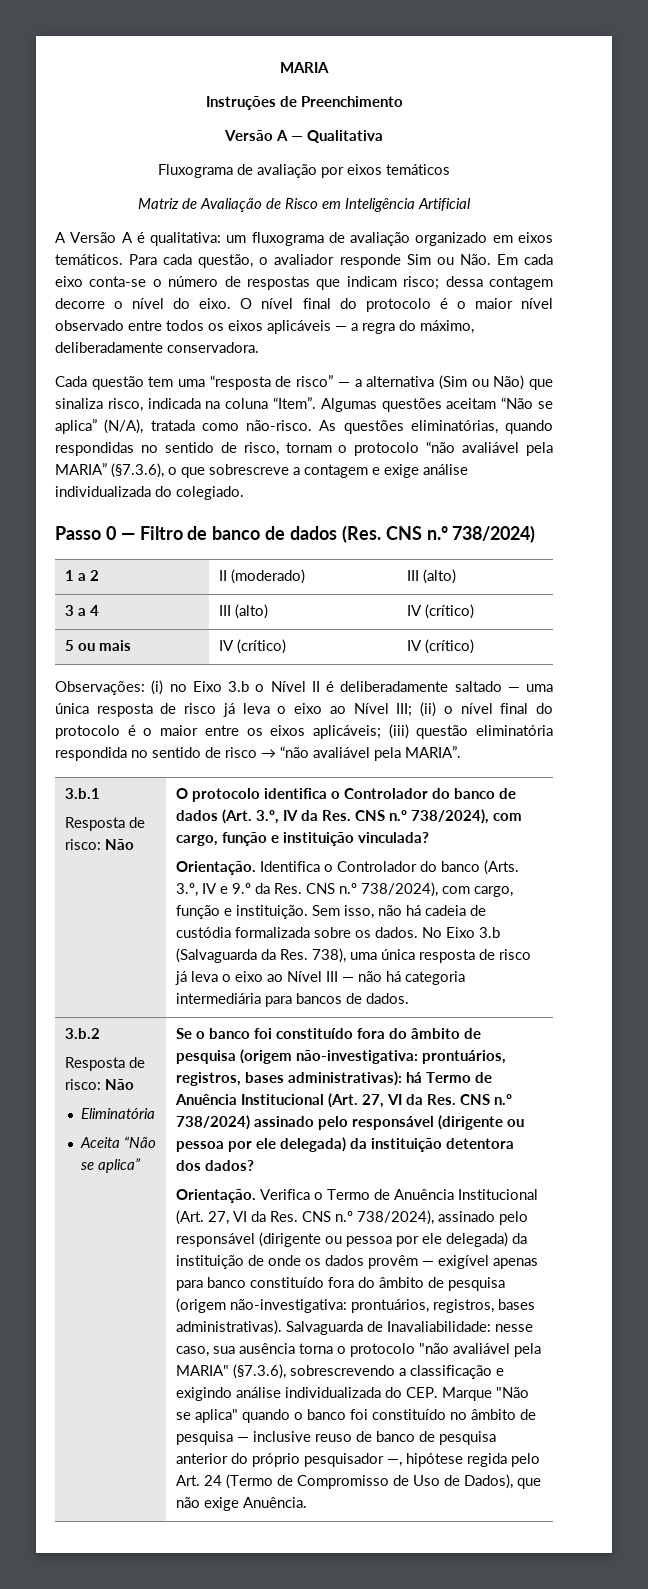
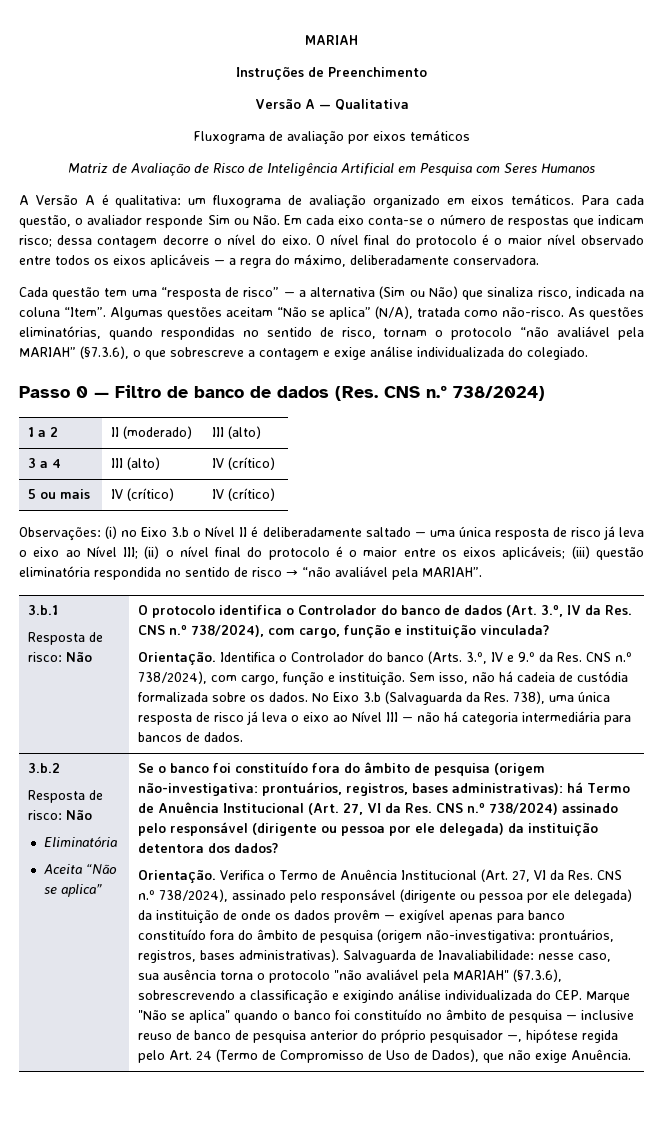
- MARIA
+ MARIAH
- Matriz de Avaliação de Risco em Inteligência Artificial
+ Matriz de Avaliação de Risco de Inteligência Artificial em Pesquisa com Seres Humanos
- As questões eliminatórias, quando respondidas no sentido de risco, tornam o protocolo “não avaliável pela MARIA” (§7.3.6), o que sobrescreve a contagem e exige análise individualizada do colegiado.
+ As questões eliminatórias, quando respondidas no sentido de risco, tornam o protocolo “não avaliável pela MARIAH” (§7.3.6), o que sobrescreve a contagem e exige análise individualizada do colegiado.
- Observações: (i) no Eixo 3.b o Nível II é deliberadamente saltado — uma única resposta de risco já leva o eixo ao Nível III; (ii) o nível final do protocolo é o maior entre os eixos aplicáveis; (iii) questão eliminatória respondida no sentido de risco → “não avaliável pela MARIA”.
+ Observações: (i) no Eixo 3.b o Nível II é deliberadamente saltado — uma única resposta de risco já leva o eixo ao Nível III; (ii) o nível final do protocolo é o maior entre os eixos aplicáveis; (iii) questão eliminatória respondida no sentido de risco → “não avaliável pela MARIAH”.
- nesse caso, sua ausência torna o protocolo "não avaliável pela MARIA" (§7.3.6), sobrescrevendo a classificação e exigindo análise individualizada do CEP. Marque "Não se aplica" quando o banco foi constituído no âmbito de pesquisa — inclusive reuso de banco de pesquisa anterior do próprio pesquisador —, hipótese regida pelo Art. 24 (Termo de Compromisso de Uso de Dados), que não exige Anuência.
+ nesse caso, sua ausência torna o protocolo "não avaliável pela MARIAH" (§7.3.6), sobrescrevendo a classificação e exigindo análise individualizada do CEP. Marque "Não se aplica" quando o banco foi constituído no âmbito de pesquisa — inclusive reuso de banco de pesquisa anterior do próprio pesquisador —, hipótese regida pelo Art. 24 (Termo de Compromisso de Uso de Dados), que não exige Anuência.

